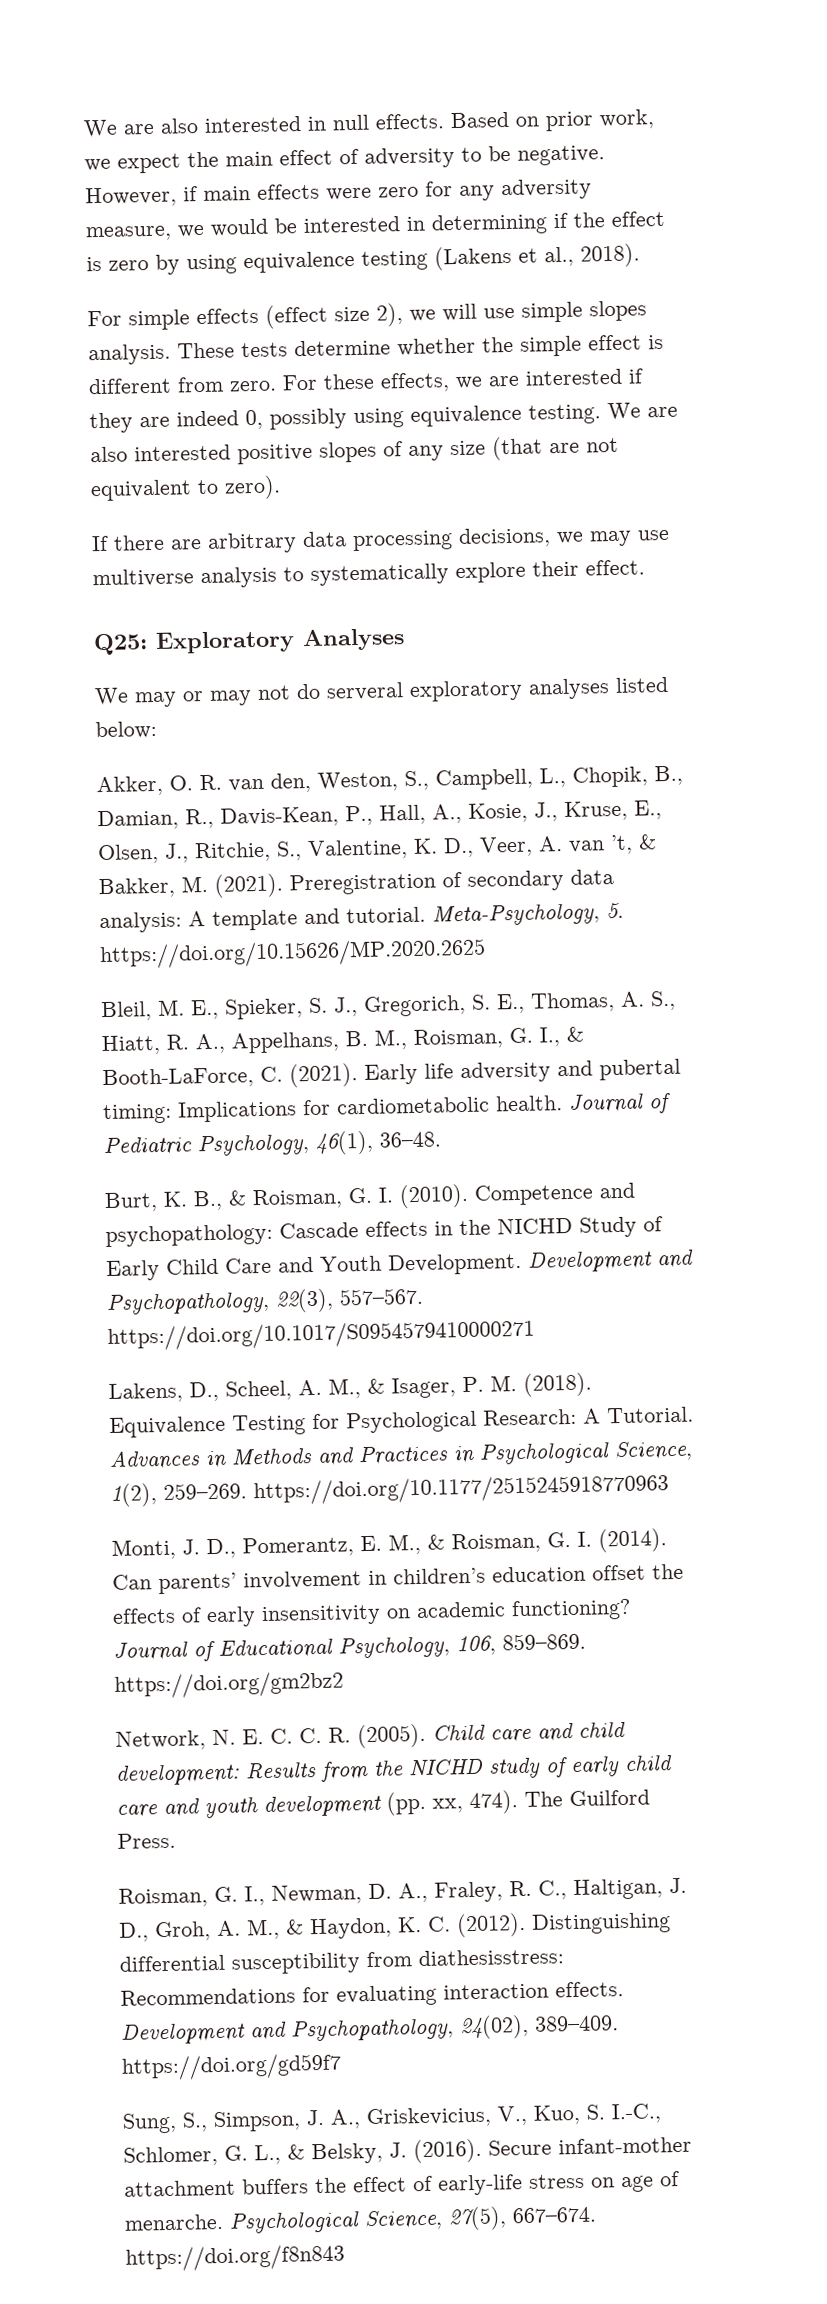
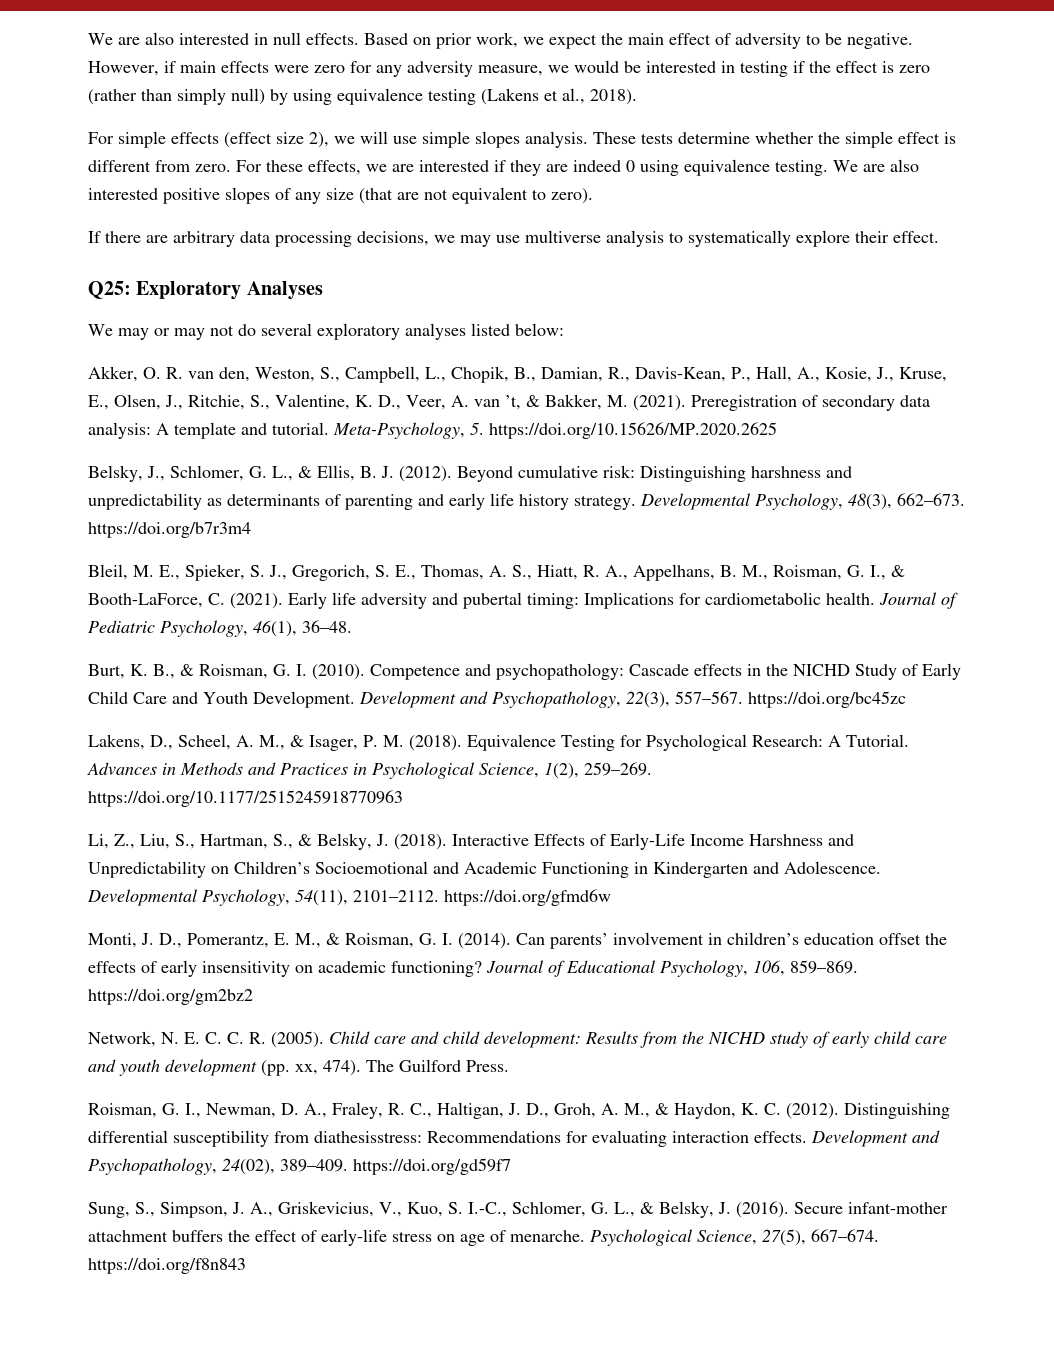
- However, if main effects were zero for any adversity measure, we would be interested in determining if the effect is zero by using equivalence testing (Lakens et al., 2018).
+ However, if main effects were zero for any adversity measure, we would be interested in testing if the effect is zero (rather than simply null) by using equivalence testing (Lakens et al., 2018).
- For these effects, we are interested if they are indeed 0, possibly using equivalence testing.
+ For these effects, we are interested if they are indeed 0 using equivalence testing.
- We may or may not do serveral exploratory analyses listed below:
+ We may or may not do several exploratory analyses listed below:
+ Belsky, J., Schlomer, G. L., & Ellis, B. J. (2012). Beyond cumulative risk: Distinguishing harshness and unpredictability as determinants of parenting and early life history strategy. Developmental Psychology, 48(3), 662–673. https://doi.org/b7r3m4
- Development and Psychopathology, 22(3), 557–567. https://doi.org/10.1017/S0954579410000271
+ Development and Psychopathology, 22(3), 557–567. https://doi.org/bc45zc
+ Li, Z., Liu, S., Hartman, S., & Belsky, J. (2018). Interactive Effects of Early-Life Income Harshness and Unpredictability on Children’s Socioemotional and Academic Functioning in Kindergarten and Adolescence. Developmental Psychology, 54(11), 2101–2112. https://doi.org/gfmd6w

